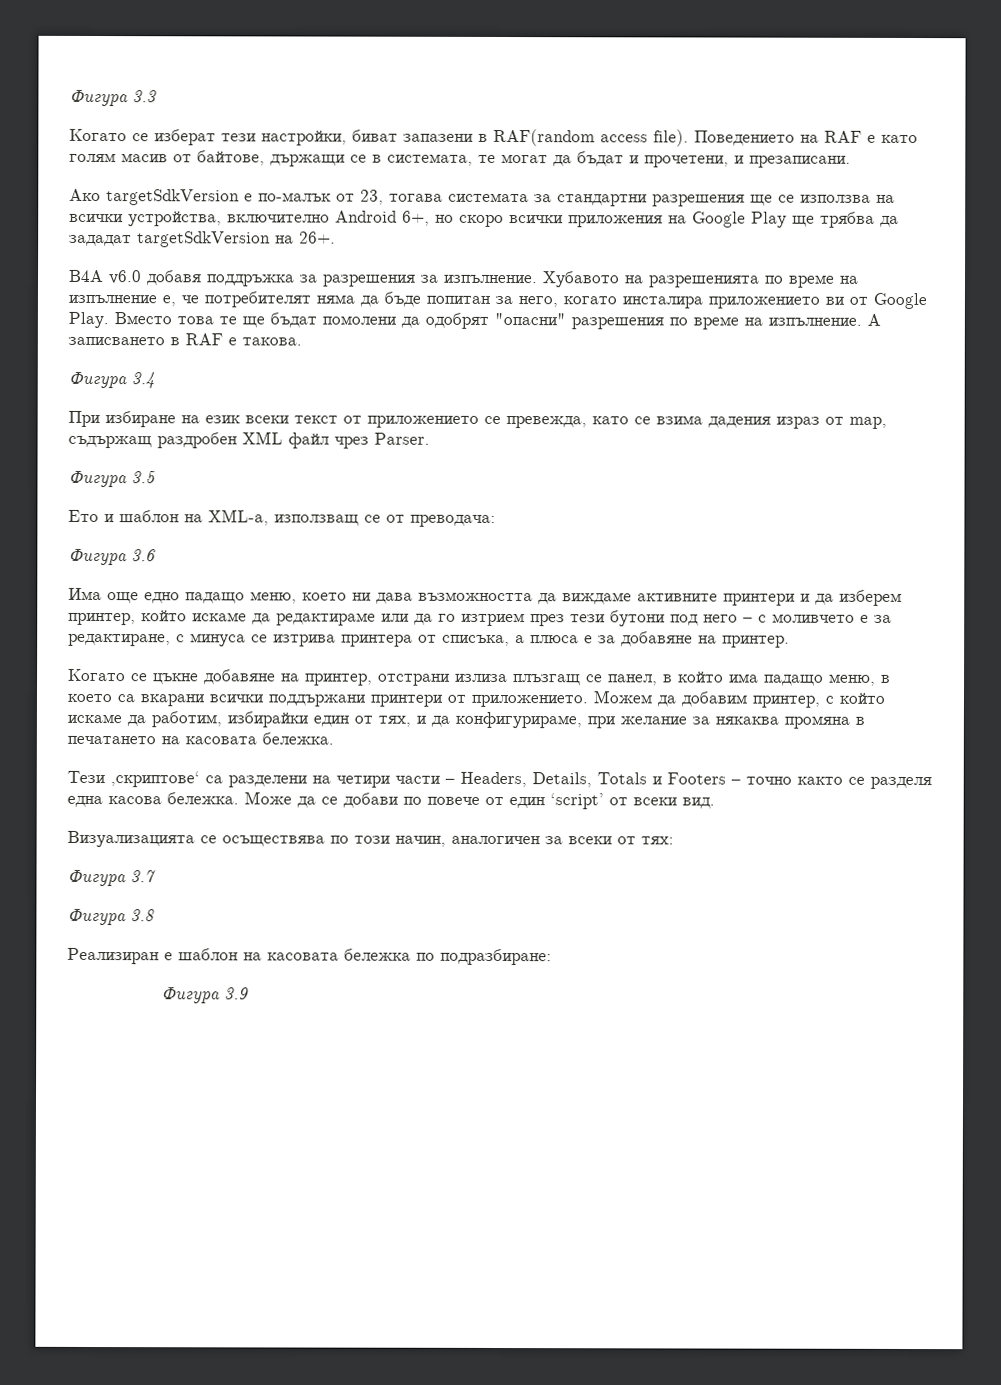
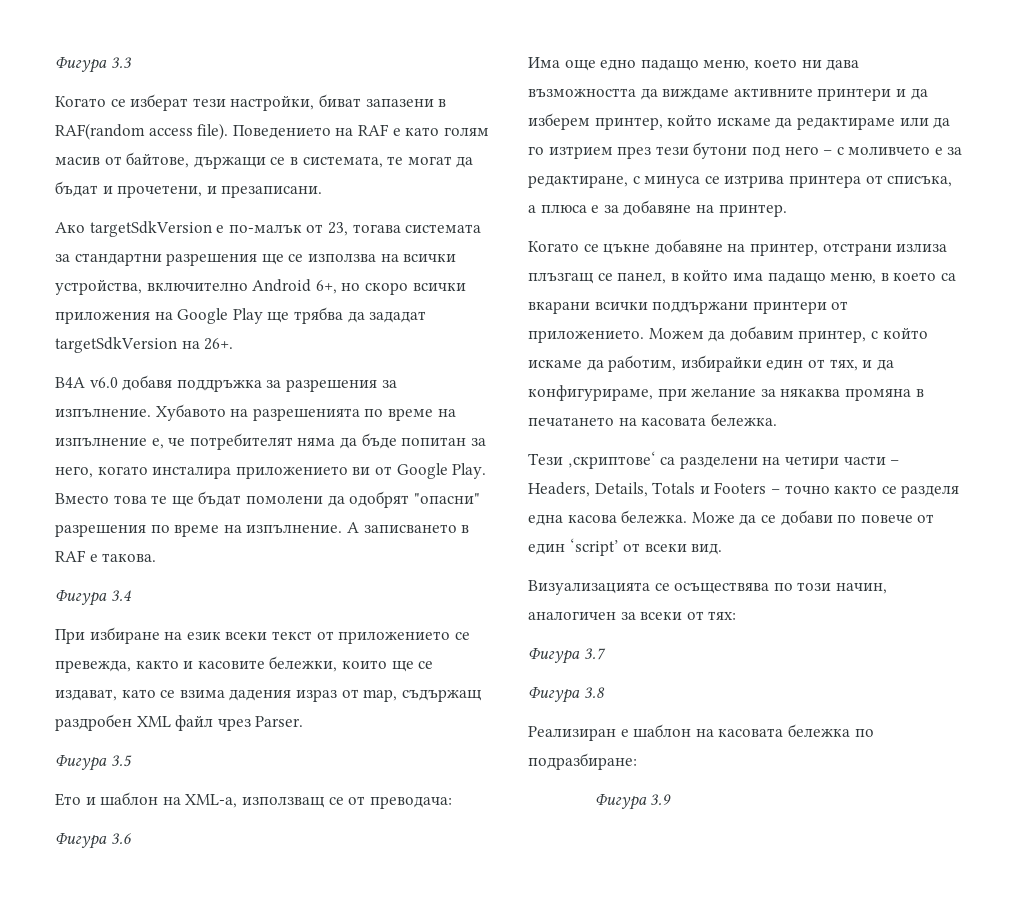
- При избиране на език всеки текст от приложението се превежда, като се взима дадения израз от map, съдържащ раздробен XML файл чрез Parser.
+ При избиране на език всеки текст от приложението се превежда, както и касовите бележки, които ще се издават, като се взима дадения израз от map, съдържащ раздробен XML файл чрез Parser.

